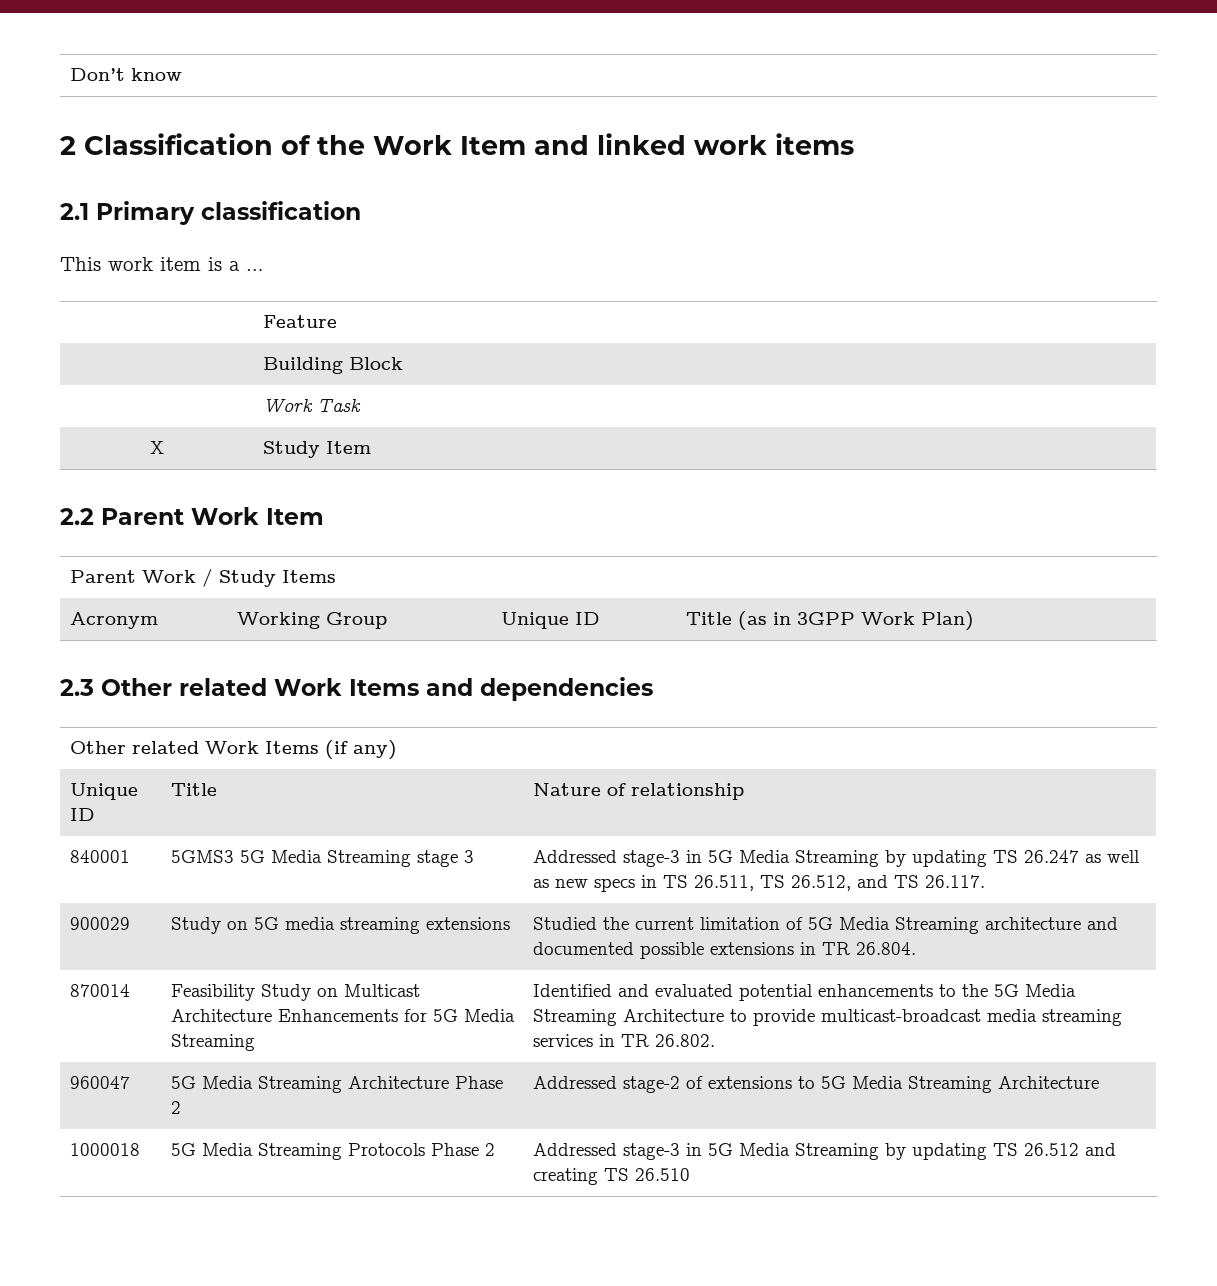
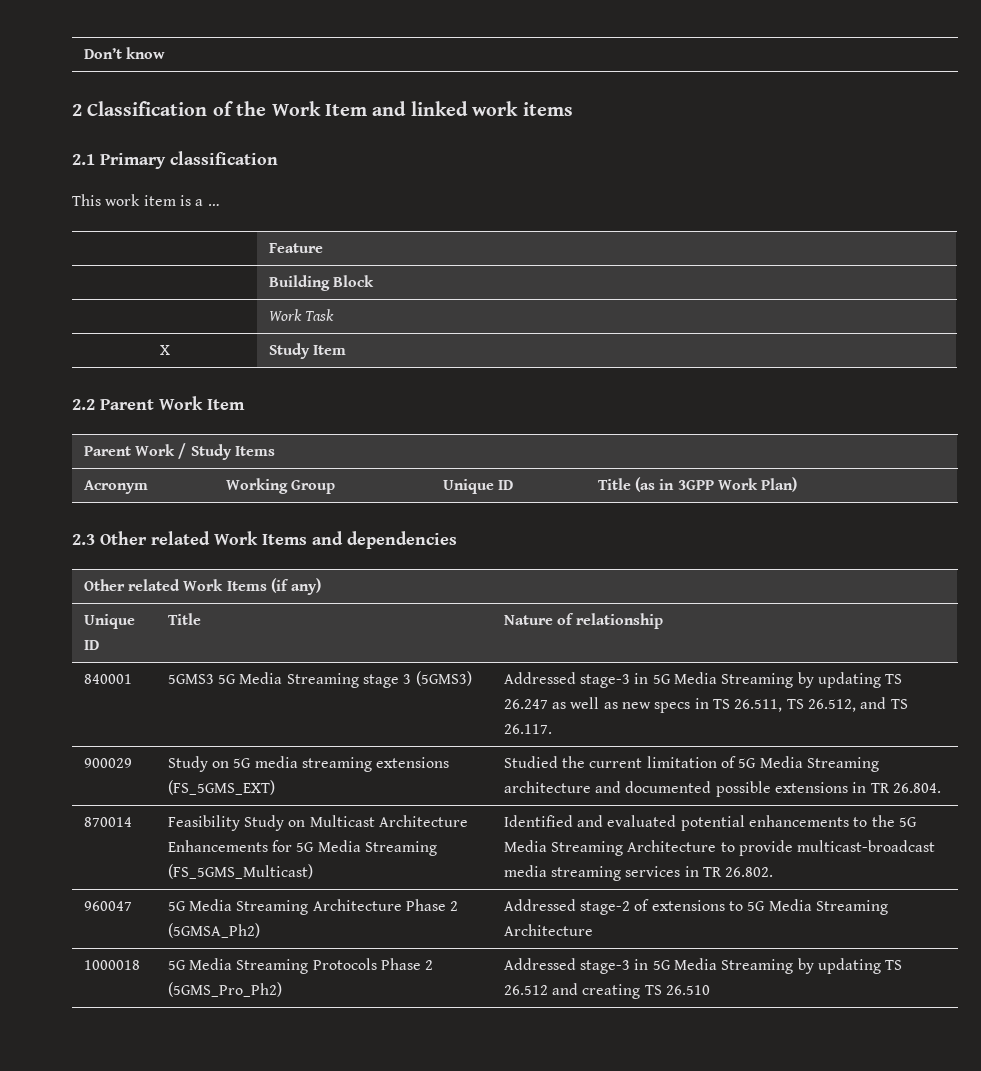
- 840001 | 5GMS3 5G Media Streaming stage 3 | Addressed stage-3 in 5G Media Streaming by updating TS 26.247 as well as new specs in TS 26.511, TS 26.512, and TS 26.117.
+ 840001 | 5GMS3 5G Media Streaming stage 3 (5GMS3) | Addressed stage-3 in 5G Media Streaming by updating TS 26.247 as well as new specs in TS 26.511, TS 26.512, and TS 26.117.
- 900029 | Study on 5G media streaming extensions | Studied the current limitation of 5G Media Streaming architecture and documented possible extensions in TR 26.804.
+ 900029 | Study on 5G media streaming extensions (FS_5GMS_EXT) | Studied the current limitation of 5G Media Streaming architecture and documented possible extensions in TR 26.804.
- 870014 | Feasibility Study on Multicast Architecture Enhancements for 5G Media Streaming | Identified and evaluated potential enhancements to the 5G Media Streaming Architecture to provide multicast-broadcast media streaming services in TR 26.802.
+ 870014 | Feasibility Study on Multicast Architecture Enhancements for 5G Media Streaming (FS_5GMS_Multicast) | Identified and evaluated potential enhancements to the 5G Media Streaming Architecture to provide multicast-broadcast media streaming services in TR 26.802.
- 960047 | 5G Media Streaming Architecture Phase 2 | Addressed stage-2 of extensions to 5G Media Streaming Architecture
+ 960047 | 5G Media Streaming Architecture Phase 2 (5GMSA_Ph2) | Addressed stage-2 of extensions to 5G Media Streaming Architecture
- 1000018 | 5G Media Streaming Protocols Phase 2 | Addressed stage-3 in 5G Media Streaming by updating TS 26.512 and creating TS 26.510
+ 1000018 | 5G Media Streaming Protocols Phase 2 (5GMS_Pro_Ph2) | Addressed stage-3 in 5G Media Streaming by updating TS 26.512 and creating TS 26.510

